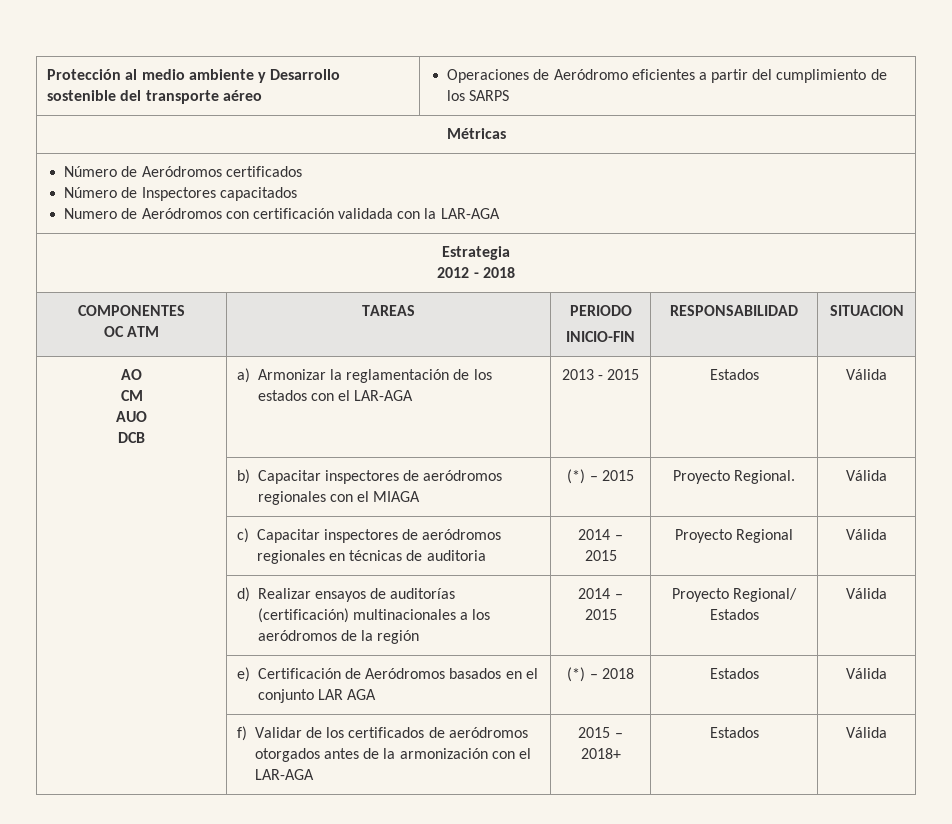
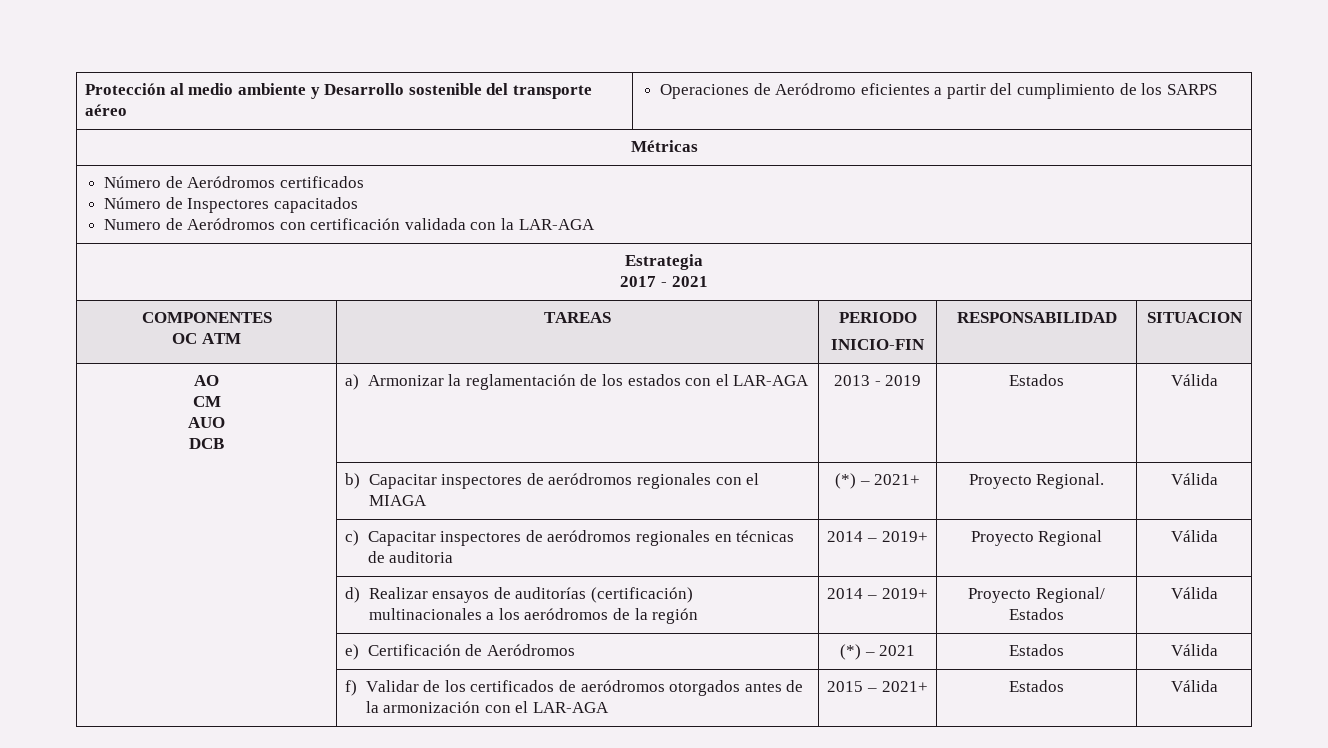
  Estrategia
- 2012 - 2018
+ 2017 - 2021
  AO
  CM
  AUO
- DCB | a) Armonizar la reglamentación de los estados con el LAR-AGA | 2013 - 2015 | Estados | Válida
+ DCB | a) Armonizar la reglamentación de los estados con el LAR-AGA | 2013 - 2019 | Estados | Válida
- | b) Capacitar inspectores de aeródromos regionales con el MIAGA | (*) – 2015 | Proyecto Regional. | Válida
+ | b) Capacitar inspectores de aeródromos regionales con el MIAGA | (*) – 2021+ | Proyecto Regional. | Válida
- | c) Capacitar inspectores de aeródromos regionales en técnicas de auditoria | 2014 – 2015 | Proyecto Regional | Válida
+ | c) Capacitar inspectores de aeródromos regionales en técnicas de auditoria | 2014 – 2019+ | Proyecto Regional | Válida
- | d) Realizar ensayos de auditorías (certificación) multinacionales a los aeródromos de la región | 2014 – 2015 | Proyecto Regional/ Estados | Válida
+ | d) Realizar ensayos de auditorías (certificación) multinacionales a los aeródromos de la región | 2014 – 2019+ | Proyecto Regional/ Estados | Válida
- | e) Certificación de Aeródromos basados en el conjunto LAR AGA | (*) – 2018 | Estados | Válida
+ | e) Certificación de Aeródromos | (*) – 2021 | Estados | Válida
- | f) Validar de los certificados de aeródromos otorgados antes de la armonización con el LAR-AGA | 2015 – 2018+ | Estados | Válida
+ | f) Validar de los certificados de aeródromos otorgados antes de la armonización con el LAR-AGA | 2015 – 2021+ | Estados | Válida

